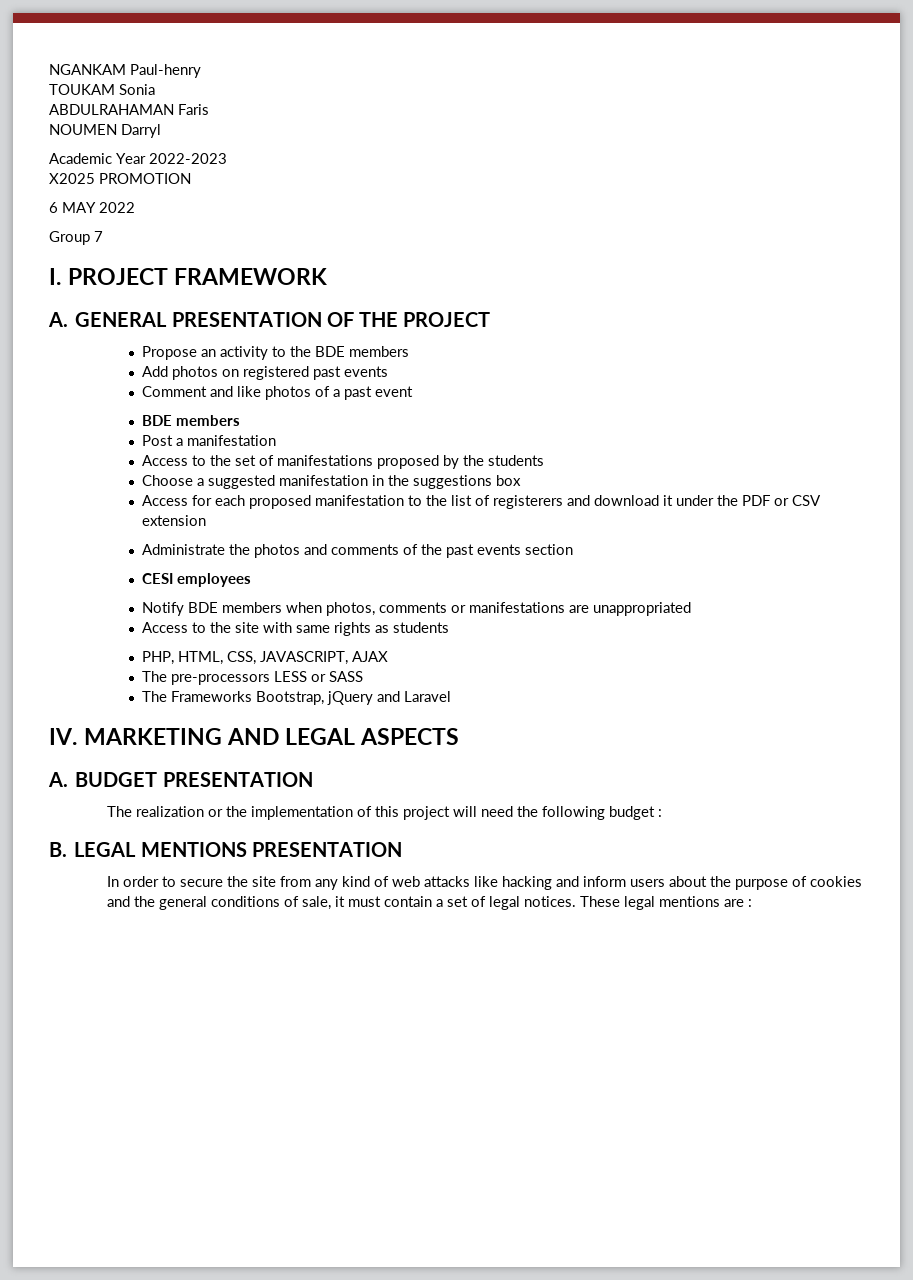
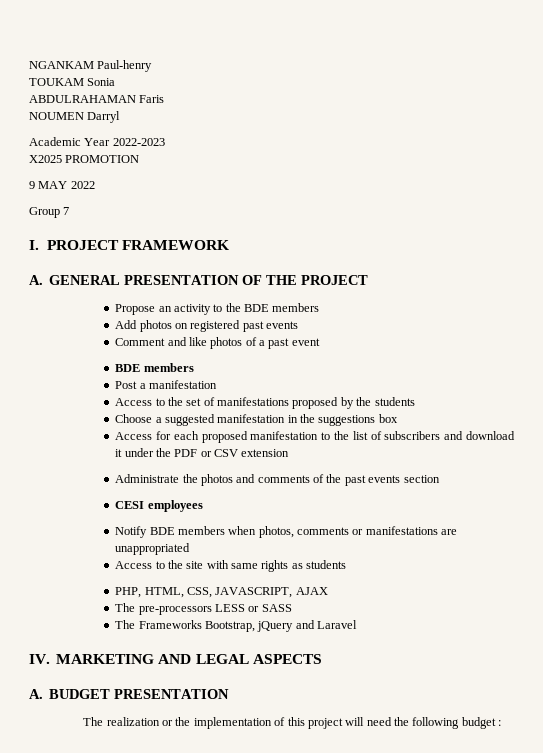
- 6 MAY 2022
+ 9 MAY 2022
- Access for each proposed manifestation to the list of registerers and download it under the PDF or CSV extension
+ Access for each proposed manifestation to the list of subscribers and download it under the PDF or CSV extension
- B. LEGAL MENTIONS PRESENTATION
- In order to secure the site from any kind of web attacks like hacking and inform users about the purpose of cookies and the general conditions of sale, it must contain a set of legal notices. These legal mentions are :

